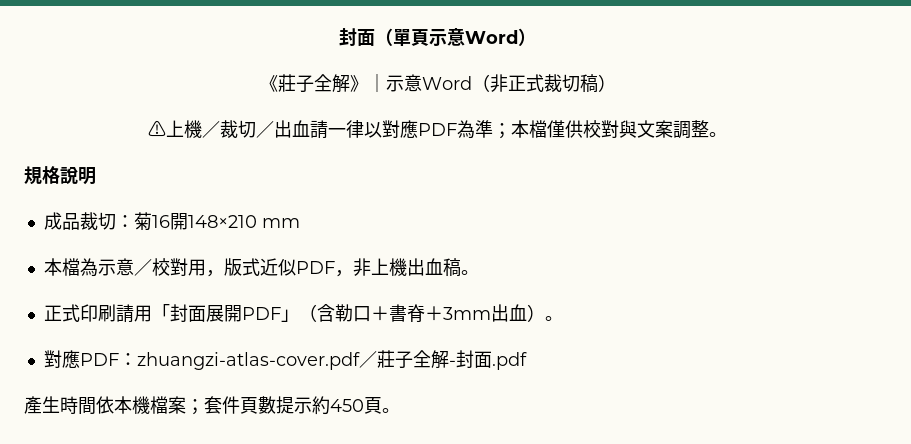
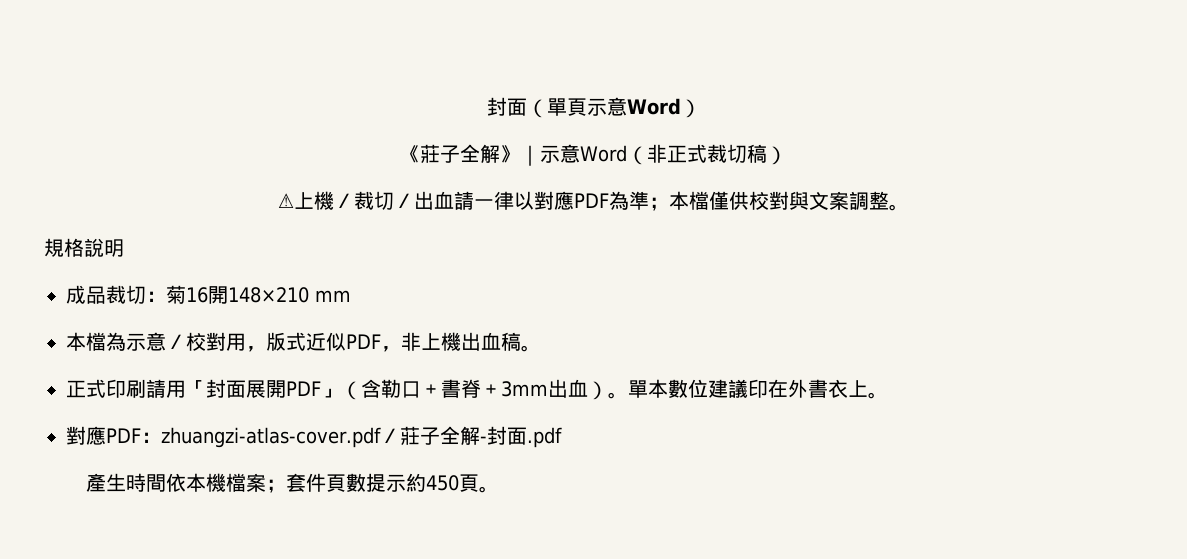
+ 單本數位建議印在外書衣上。

